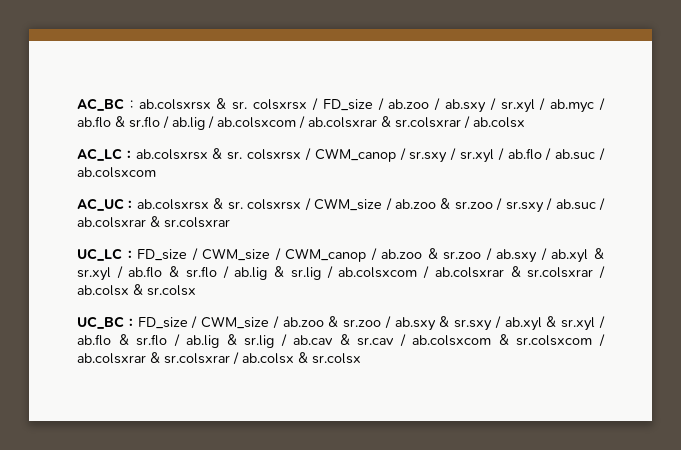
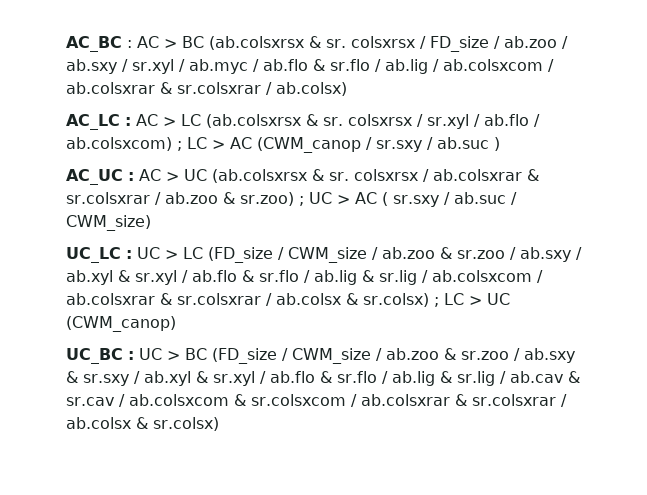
- AC_BC : ab.colsxrsx & sr. colsxrsx / FD_size / ab.zoo / ab.sxy / sr.xyl / ab.myc / ab.flo & sr.flo / ab.lig / ab.colsxcom / ab.colsxrar & sr.colsxrar / ab.colsx
+ AC_BC : AC > BC (ab.colsxrsx & sr. colsxrsx / FD_size / ab.zoo / ab.sxy / sr.xyl / ab.myc / ab.flo & sr.flo / ab.lig / ab.colsxcom / ab.colsxrar & sr.colsxrar / ab.colsx)
- AC_LC : ab.colsxrsx & sr. colsxrsx / CWM_canop / sr.sxy / sr.xyl / ab.flo / ab.suc / ab.colsxcom
- AC_UC : ab.colsxrsx & sr. colsxrsx / CWM_size / ab.zoo & sr.zoo / sr.sxy / ab.suc / ab.colsxrar & sr.colsxrar
+ AC_LC : AC > LC (ab.colsxrsx & sr. colsxrsx / sr.xyl / ab.flo / ab.colsxcom) ; LC > AC (CWM_canop / sr.sxy / ab.suc )
+ AC_UC : AC > UC (ab.colsxrsx & sr. colsxrsx / ab.colsxrar & sr.colsxrar / ab.zoo & sr.zoo) ; UC > AC ( sr.sxy / ab.suc / CWM_size)
- FD_size / CWM_size / CWM_canop / ab.zoo & sr.zoo / ab.sxy / ab.xyl & sr.xyl / ab.flo & sr.flo / ab.lig & sr.lig / ab.colsxcom / ab.colsxrar & sr.colsxrar / ab.colsx & sr.colsx
- UC_BC : FD_size / CWM_size / ab.zoo & sr.zoo / ab.sxy & sr.sxy / ab.xyl & sr.xyl / ab.flo & sr.flo / ab.lig & sr.lig / ab.cav & sr.cav / ab.colsxcom & sr.colsxcom / ab.colsxrar & sr.colsxrar / ab.colsx & sr.colsx
+ UC > LC (FD_size / CWM_size / ab.zoo & sr.zoo / ab.sxy / ab.xyl & sr.xyl / ab.flo & sr.flo / ab.lig & sr.lig / ab.colsxcom / ab.colsxrar & sr.colsxrar / ab.colsx & sr.colsx) ; LC > UC (CWM_canop)
+ UC_BC : UC > BC (FD_size / CWM_size / ab.zoo & sr.zoo / ab.sxy & sr.sxy / ab.xyl & sr.xyl / ab.flo & sr.flo / ab.lig & sr.lig / ab.cav & sr.cav / ab.colsxcom & sr.colsxcom / ab.colsxrar & sr.colsxrar / ab.colsx & sr.colsx)

